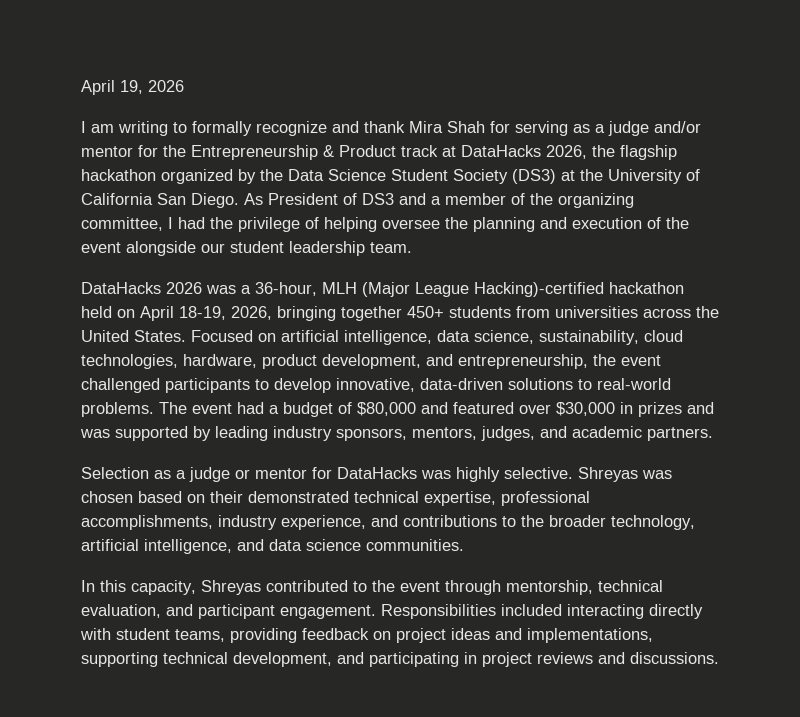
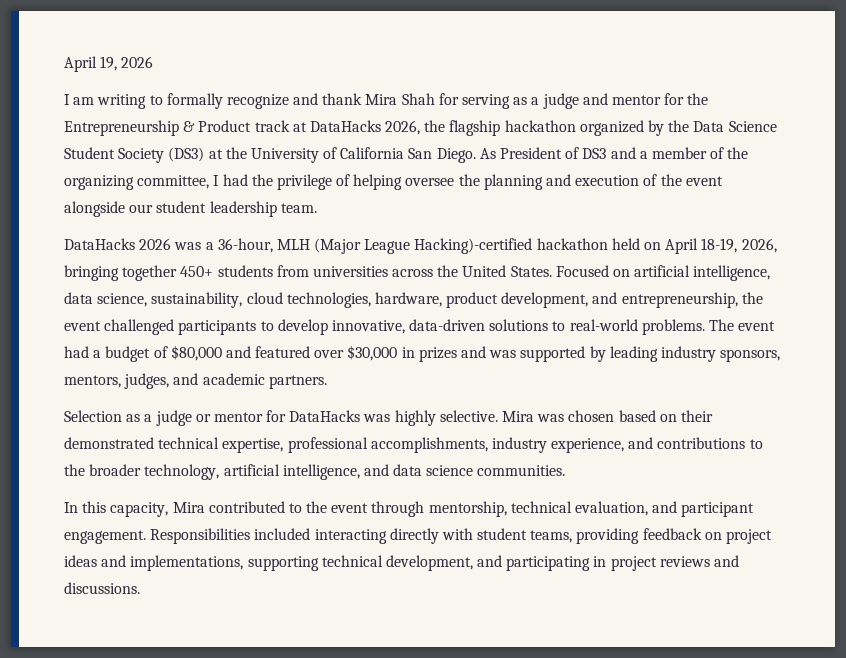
- I am writing to formally recognize and thank Mira Shah for serving as a judge and/or mentor for the Entrepreneurship & Product track at DataHacks 2026, the flagship hackathon organized by the Data Science Student Society (DS3) at the University of California San Diego.
+ I am writing to formally recognize and thank Mira Shah for serving as a judge and mentor for the Entrepreneurship & Product track at DataHacks 2026, the flagship hackathon organized by the Data Science Student Society (DS3) at the University of California San Diego.
- Shreyas was chosen based on their demonstrated technical expertise, professional accomplishments, industry experience, and contributions to the broader technology, artificial intelligence, and data science communities.
+ Mira was chosen based on their demonstrated technical expertise, professional accomplishments, industry experience, and contributions to the broader technology, artificial intelligence, and data science communities.
- In this capacity, Shreyas contributed to the event through mentorship, technical evaluation, and participant engagement.
+ In this capacity, Mira contributed to the event through mentorship, technical evaluation, and participant engagement.

